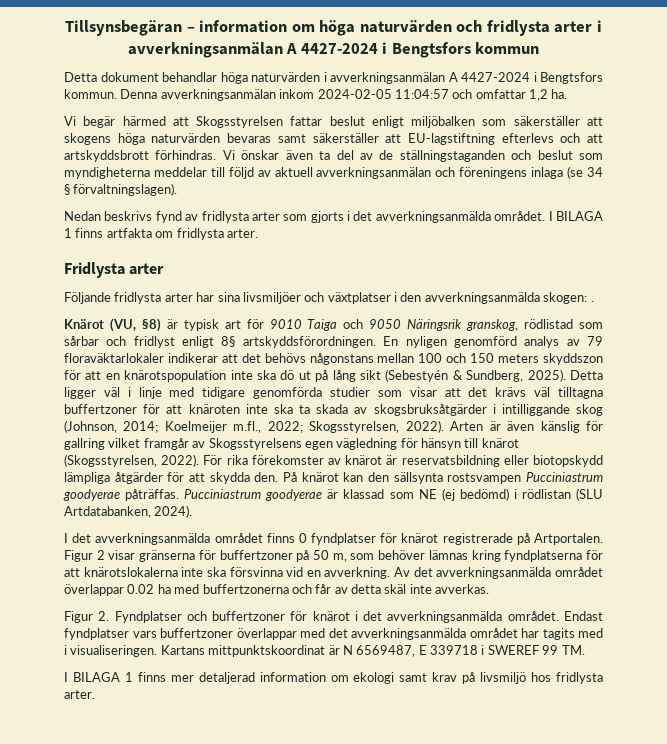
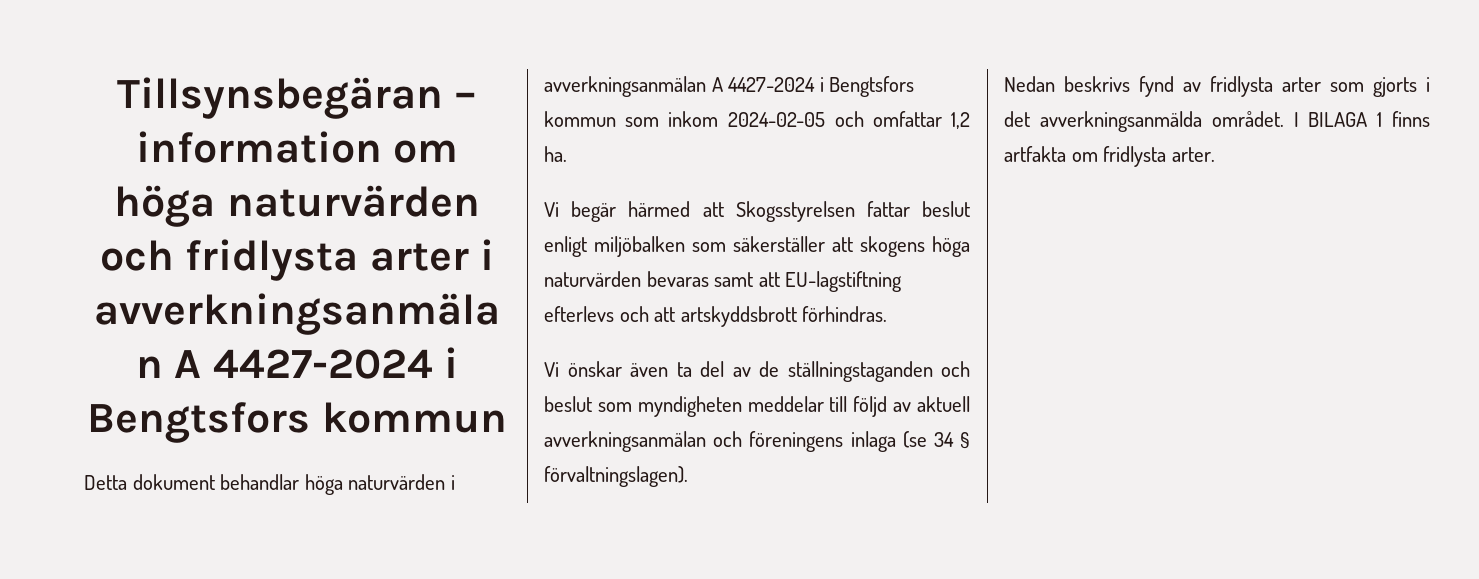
- Detta dokument behandlar höga naturvärden i avverkningsanmälan A 4427-2024 i Bengtsfors kommun. Denna avverkningsanmälan inkom 2024-02-05 11:04:57 och omfattar 1,2 ha.
+ Detta dokument behandlar höga naturvärden i avverkningsanmälan A 4427-2024 i Bengtsfors kommun som inkom 2024-02-05 och omfattar 1,2 ha.
- Vi begär härmed att Skogsstyrelsen fattar beslut enligt miljöbalken som säkerställer att skogens höga naturvärden bevaras samt säkerställer att EU-lagstiftning efterlevs och att artskyddsbrott förhindras. Vi önskar även ta del av de ställningstaganden och beslut som myndigheterna meddelar till följd av aktuell avverkningsanmälan och föreningens inlaga (se 34 § förvaltningslagen).
+ Vi begär härmed att Skogsstyrelsen fattar beslut enligt miljöbalken som säkerställer att skogens höga naturvärden bevaras samt att EU-lagstiftning efterlevs och att artskyddsbrott förhindras.
+ Vi önskar även ta del av de ställningstaganden och beslut som myndigheten meddelar till följd av aktuell avverkningsanmälan och föreningens inlaga (se 34 § förvaltningslagen).
- Fridlysta arter
- Följande fridlysta arter har sina livsmiljöer och växtplatser i den avverkningsanmälda skogen: .
- Knärot (VU, §8) är typisk art för 9010 Taiga och 9050 Näringsrik granskog, rödlistad som sårbar och fridlyst enligt 8§ artskyddsförordningen. En nyligen genomförd analys av 79 floraväktarlokaler indikerar att det behövs någonstans mellan 100 och 150 meters skyddszon för att en knärotspopulation inte ska dö ut på lång sikt (Sebestyén & Sundberg, 2025). Detta ligger väl i linje med tidigare genomförda studier som visar att det krävs väl tilltagna buffertzoner för att knäroten inte ska ta skada av skogsbruksåtgärder i intilliggande skog (Johnson, 2014; Koelmeijer m.fl., 2022; Skogsstyrelsen, 2022). Arten är även känslig för gallring vilket framgår av Skogsstyrelsens egen vägledning för hänsyn till knärot (Skogsstyrelsen, 2022). För rika förekomster av knärot är reservatsbildning eller biotopskydd lämpliga åtgärder för att skydda den. På knärot kan den sällsynta rostsvampen Pucciniastrum goodyerae påträffas. Pucciniastrum goodyerae är klassad som NE (ej bedömd) i rödlistan (SLU Artdatabanken, 2024).
- I det avverkningsanmälda området finns 0 fyndplatser för knärot registrerade på Artportalen. Figur 2 visar gränserna för buffertzoner på 50 m, som behöver lämnas kring fyndplatserna för att knärotslokalerna inte ska försvinna vid en avverkning. Av det avverkningsanmälda området överlappar 0.02 ha med buffertzonerna och får av detta skäl inte avverkas.
- Figur 2. Fyndplatser och buffertzoner för knärot i det avverkningsanmälda området. Endast fyndplatser vars buffertzoner överlappar med det avverkningsanmälda området har tagits med i visualiseringen. Kartans mittpunktskoordinat är N 6569487, E 339718 i SWEREF 99 TM.
- I BILAGA 1 finns mer detaljerad information om ekologi samt krav på livsmiljö hos fridlysta arter.

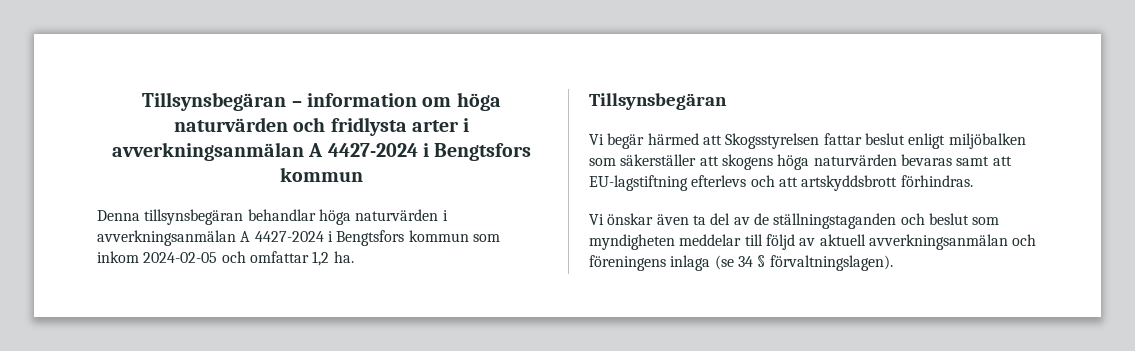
- Detta dokument behandlar höga naturvärden i avverkningsanmälan A 4427-2024 i Bengtsfors kommun som inkom 2024-02-05 och omfattar 1,2 ha.
+ Denna tillsynsbegäran behandlar höga naturvärden i avverkningsanmälan A 4427-2024 i Bengtsfors kommun som inkom 2024-02-05 och omfattar 1,2 ha.
+ Tillsynsbegäran
- Nedan beskrivs fynd av fridlysta arter som gjorts i det avverkningsanmälda området. I BILAGA 1 finns artfakta om fridlysta arter.

